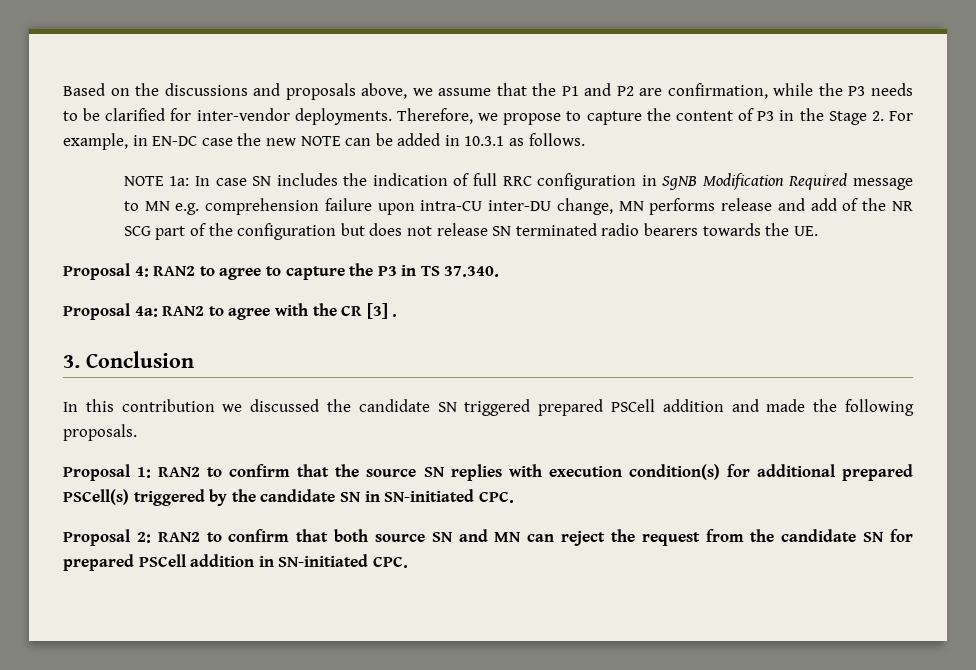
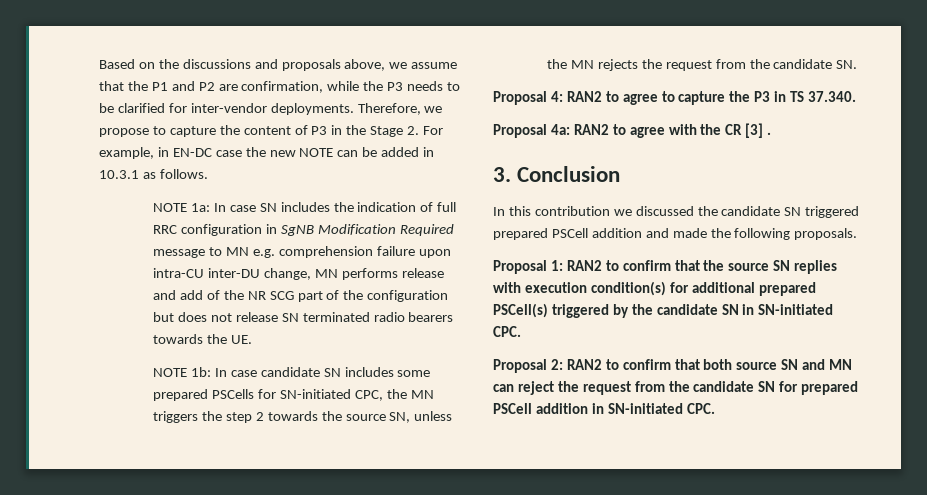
+ NOTE 1b: In case candidate SN includes some prepared PSCells for SN-initiated CPC, the MN triggers the step 2 towards the source SN, unless the MN rejects the request from the candidate SN.

